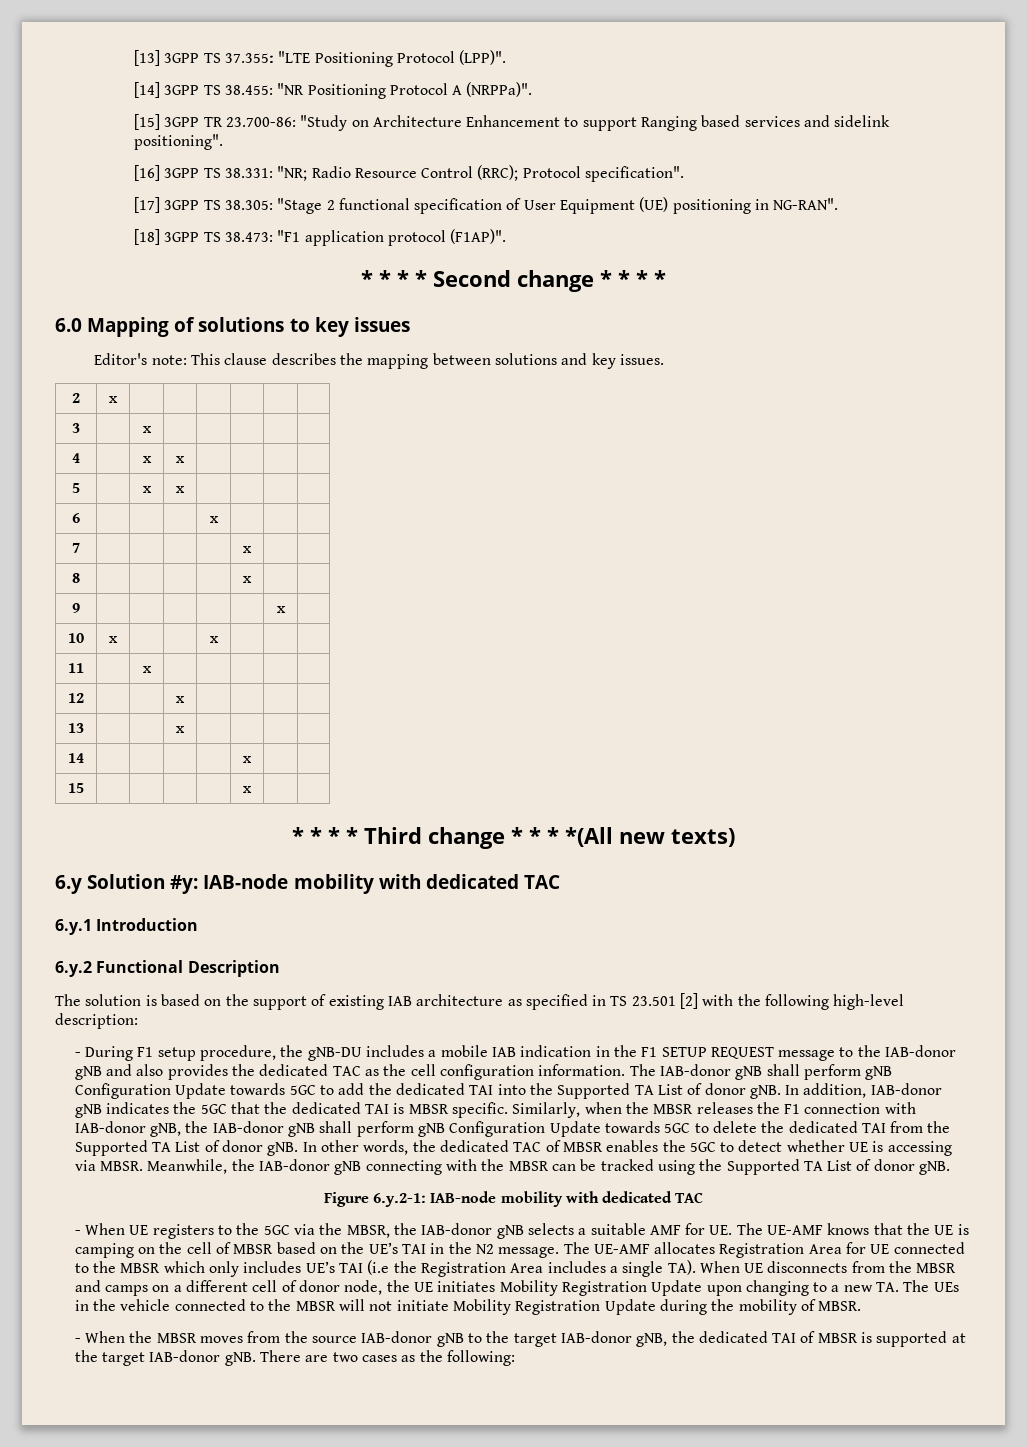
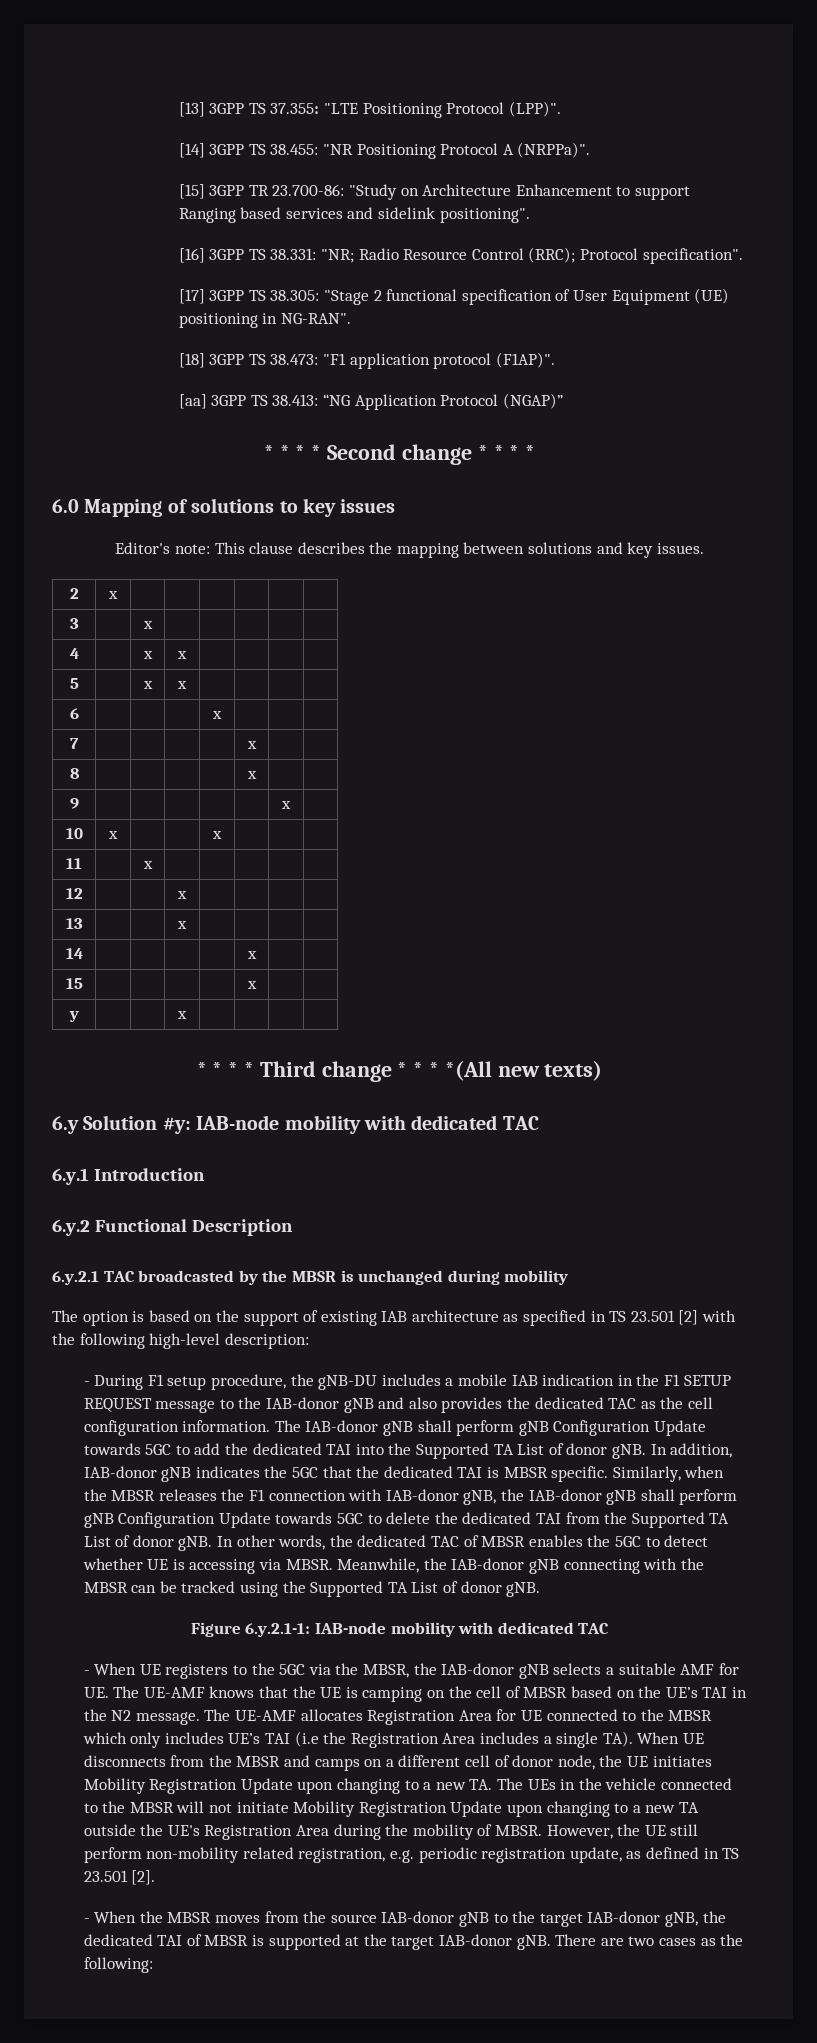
+ [aa] 3GPP TS 38.413: “NG Application Protocol (NGAP)”
+ y | | | x | | | |
- The solution is based on the support of existing IAB architecture as specified in TS 23.501 [2] with the following high-level description:
+ 6.y.2.1 TAC broadcasted by the MBSR is unchanged during mobility
+ The option is based on the support of existing IAB architecture as specified in TS 23.501 [2] with the following high-level description:
- Figure 6.y.2-1: IAB-node mobility with dedicated TAC
+ Figure 6.y.2.1-1: IAB-node mobility with dedicated TAC
- The UE-AMF allocates Registration Area for UE connected to the MBSR which only includes UE’s TAI (i.e the Registration Area includes a single TA). When UE disconnects from the MBSR and camps on a different cell of donor node, the UE initiates Mobility Registration Update upon changing to a new TA. The UEs in the vehicle connected to the MBSR will not initiate Mobility Registration Update during the mobility of MBSR.
+ The UE-AMF allocates Registration Area for UE connected to the MBSR which only includes UE’s TAI (i.e the Registration Area includes a single TA). When UE disconnects from the MBSR and camps on a different cell of donor node, the UE initiates Mobility Registration Update upon changing to a new TA. The UEs in the vehicle connected to the MBSR will not initiate Mobility Registration Update upon changing to a new TA outside the UE's Registration Area during the mobility of MBSR. However, the UE still perform non-mobility related registration, e.g. periodic registration update, as defined in TS 23.501 [2].

